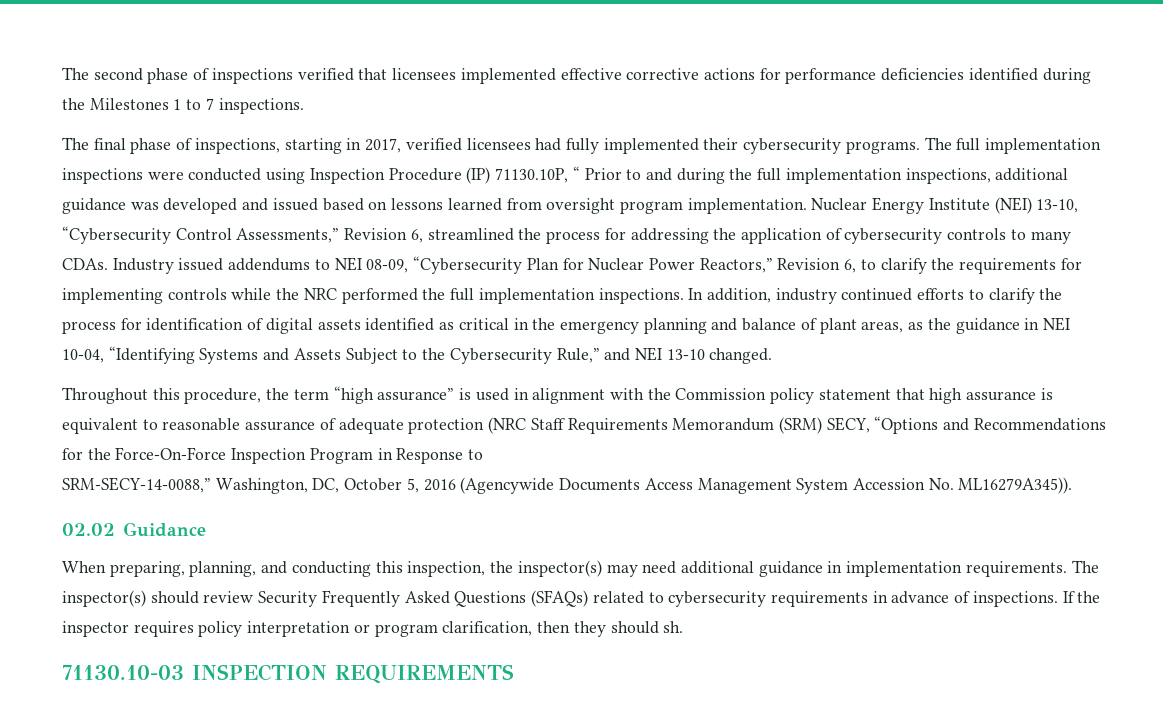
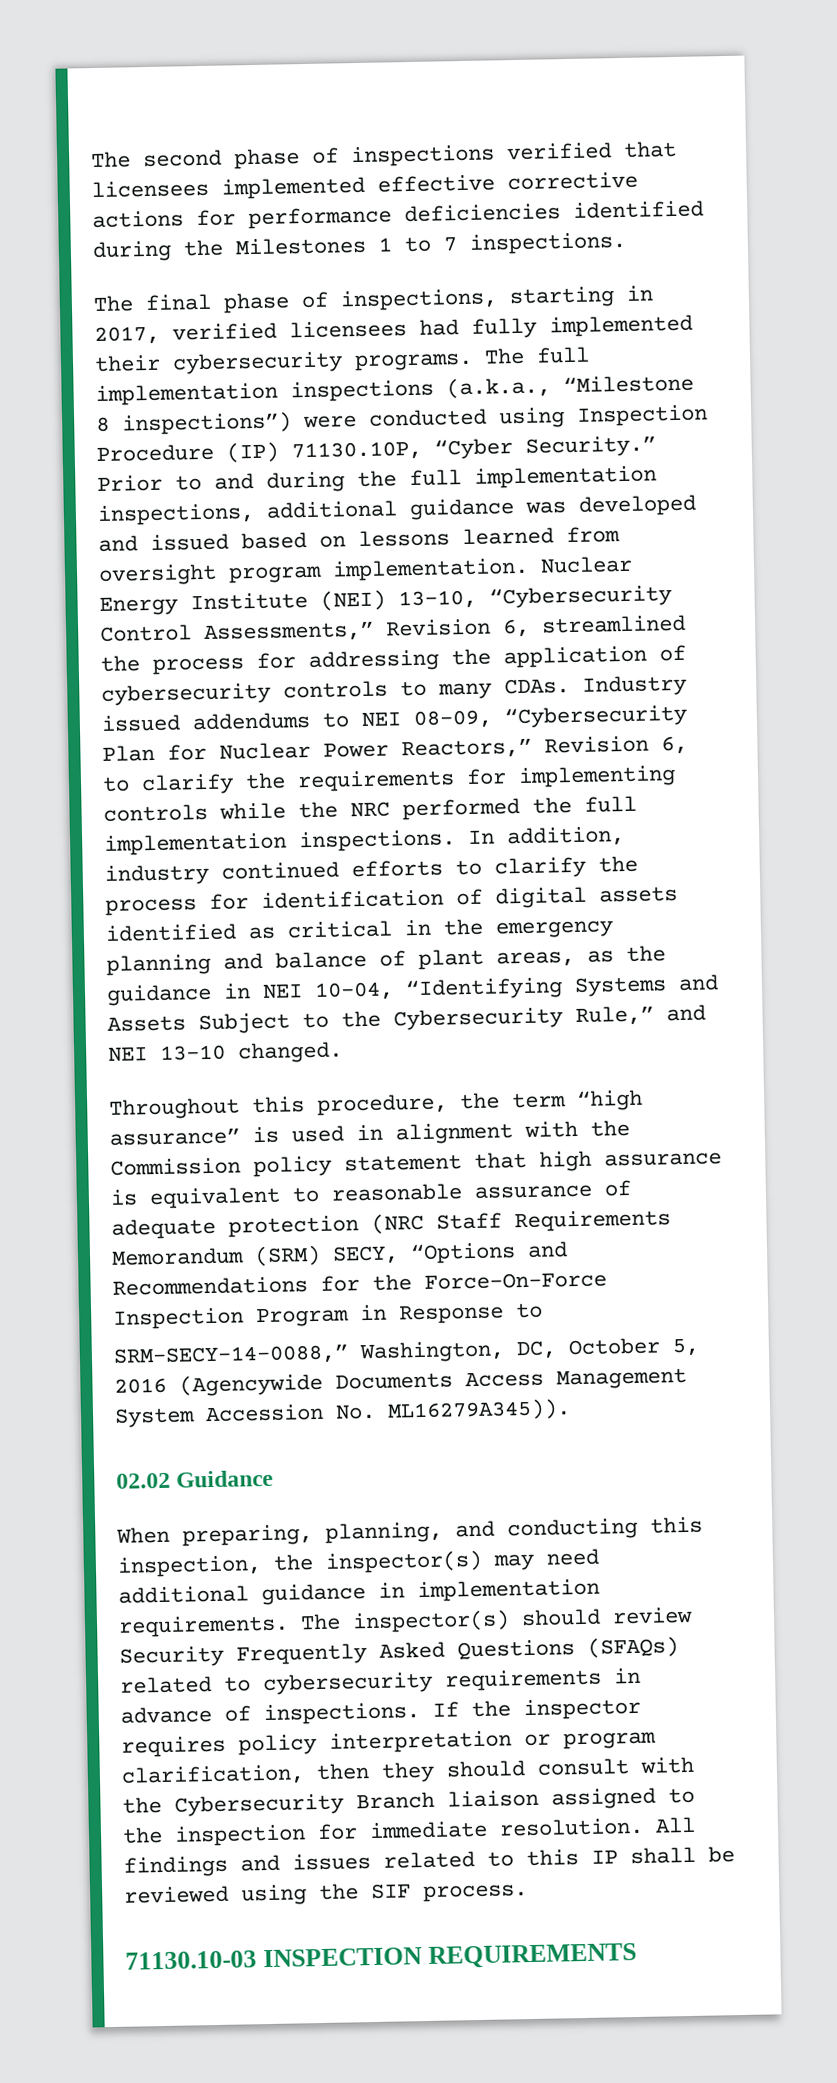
- The full implementation inspections were conducted using Inspection Procedure (IP) 71130.10P, “ Prior to and during the full implementation inspections, additional guidance was developed and issued based on lessons learned from oversight program implementation.
+ The full implementation inspections (a.k.a., “Milestone 8 inspections”) were conducted using Inspection Procedure (IP) 71130.10P, “Cyber Security.” Prior to and during the full implementation inspections, additional guidance was developed and issued based on lessons learned from oversight program implementation.
- If the inspector requires policy interpretation or program clarification, then they should sh.
+ If the inspector requires policy interpretation or program clarification, then they should consult with the Cybersecurity Branch liaison assigned to the inspection for immediate resolution. All findings and issues related to this IP shall be reviewed using the SIF process.

